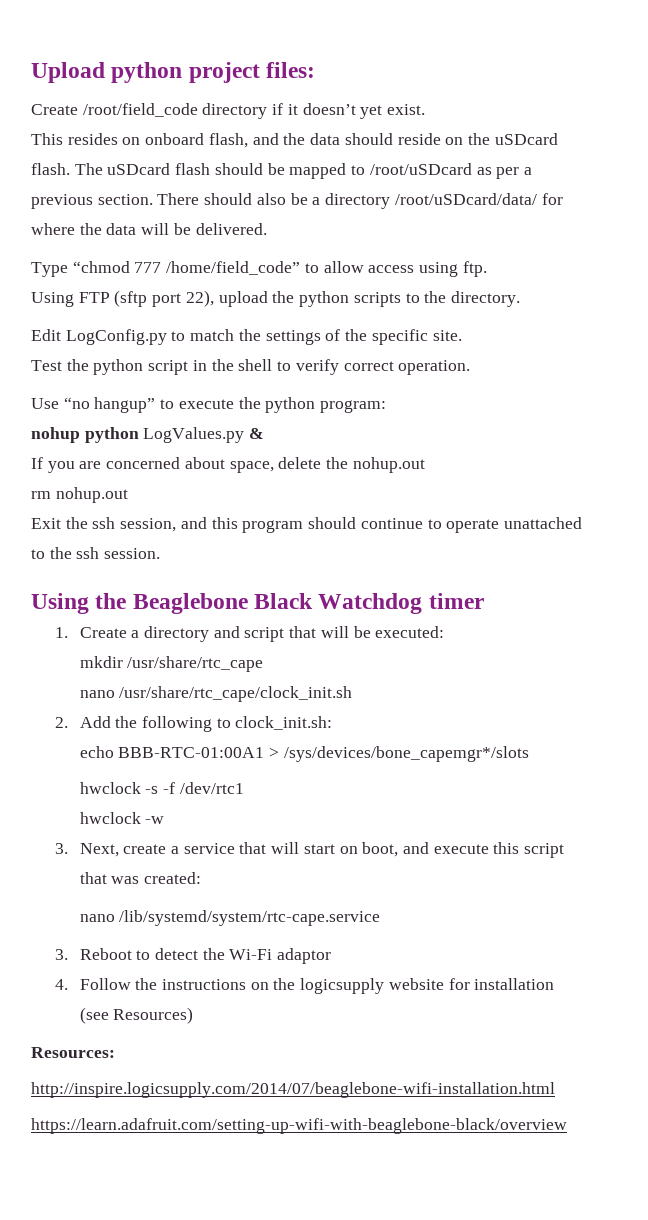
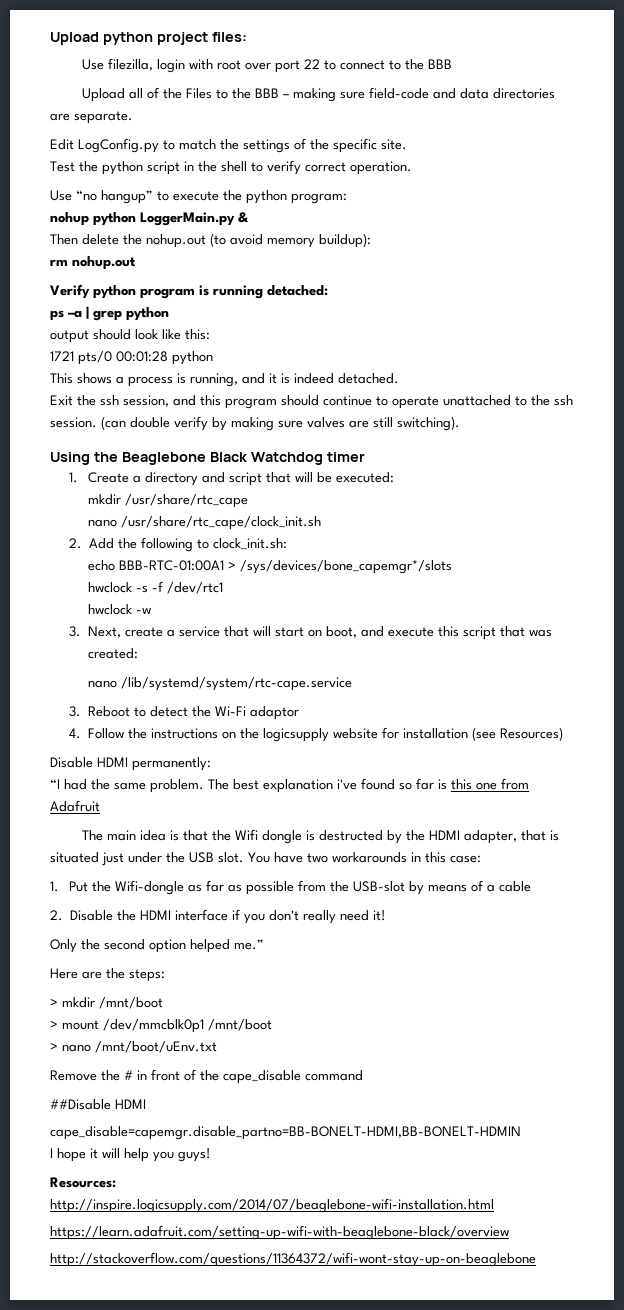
- Create /root/field_code directory if it doesn’t yet exist.
- This resides on onboard flash, and the data should reside on the uSDcard flash. The uSDcard flash should be mapped to /root/uSDcard as per a previous section. There should also be a directory /root/uSDcard/data/ for where the data will be delivered.
- Type “chmod 777 /home/field_code” to allow access using ftp.
- Using FTP (sftp port 22), upload the python scripts to the directory.
+ Use filezilla, login with root over port 22 to connect to the BBB
+ Upload all of the Files to the BBB – making sure field-code and data directories are separate.
- nohup python LogValues.py &
+ nohup python LoggerMain.py &
- If you are concerned about space, delete the nohup.out
+ Then delete the nohup.out (to avoid memory buildup):
  rm nohup.out
+ Verify python program is running detached:
+ ps –a | grep python
+ output should look like this:
+ 1721 pts/0 00:01:28 python
+ This shows a process is running, and it is indeed detached.
+ (can double verify by making sure valves are still switching).
+ Disable HDMI permanently:
+ “I had the same problem. The best explanation i've found so far is this one from Adafruit
+ The main idea is that the Wifi dongle is destructed by the HDMI adapter, that is situated just under the USB slot. You have two workarounds in this case:
+ 1. Put the Wifi-dongle as far as possible from the USB-slot by means of a cable
+ 2. Disable the HDMI interface if you don't really need it!
+ Only the second option helped me.”
+ Here are the steps:
+ > mkdir /mnt/boot
+ > mount /dev/mmcblk0p1 /mnt/boot
+ > nano /mnt/boot/uEnv.txt
+ Remove the # in front of the cape_disable command
+ ##Disable HDMI
+ cape_disable=capemgr.disable_partno=BB-BONELT-HDMI,BB-BONELT-HDMIN
+ I hope it will help you guys!
+ http://stackoverflow.com/questions/11364372/wifi-wont-stay-up-on-beaglebone

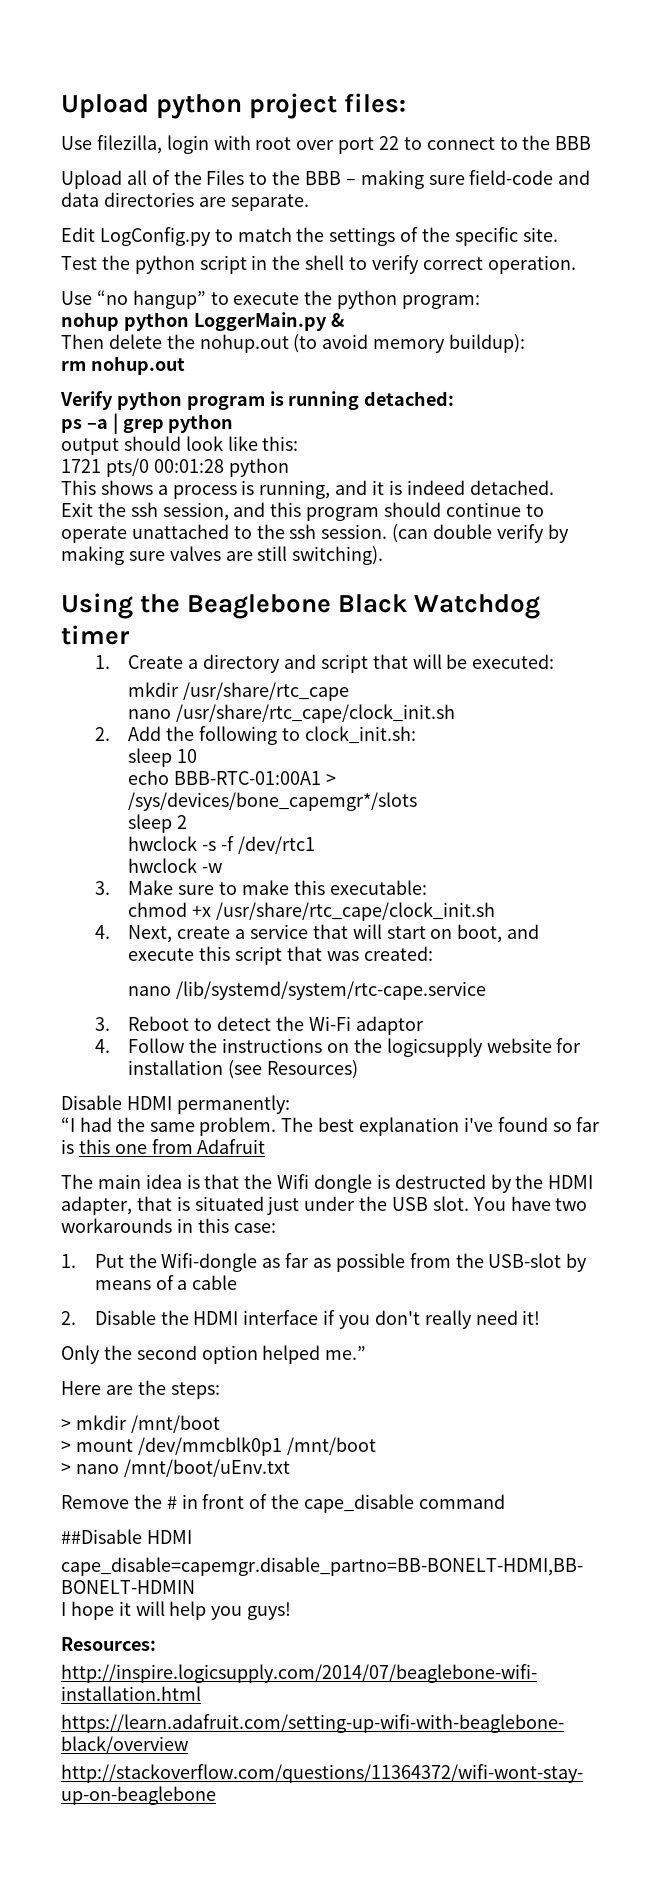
+ sleep 10
+ sleep 2
- 3. Next, create a service that will start on boot, and execute this script that was created:
+ 3. Make sure to make this executable:
+ chmod +x /usr/share/rtc_cape/clock_init.sh
+ 4. Next, create a service that will start on boot, and execute this script that was created:

